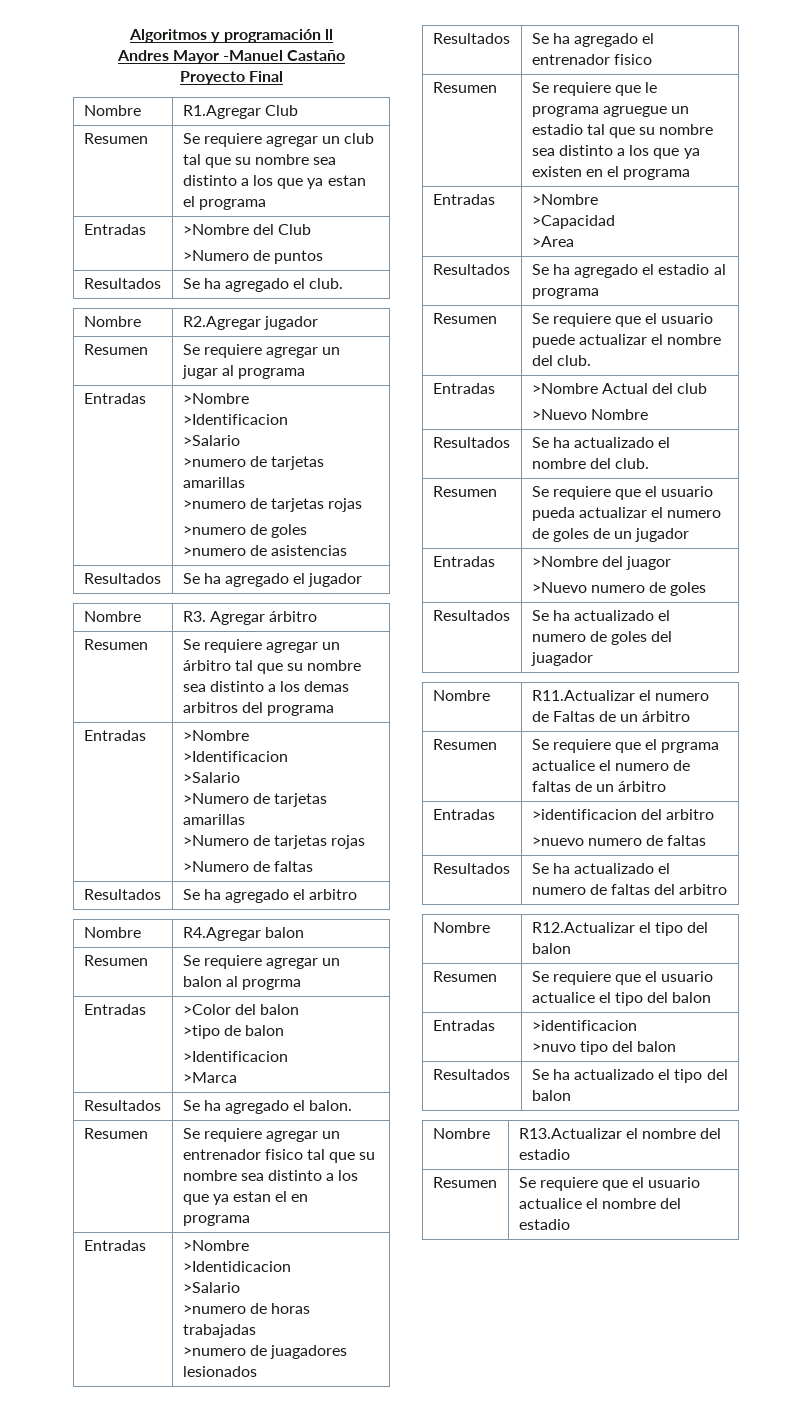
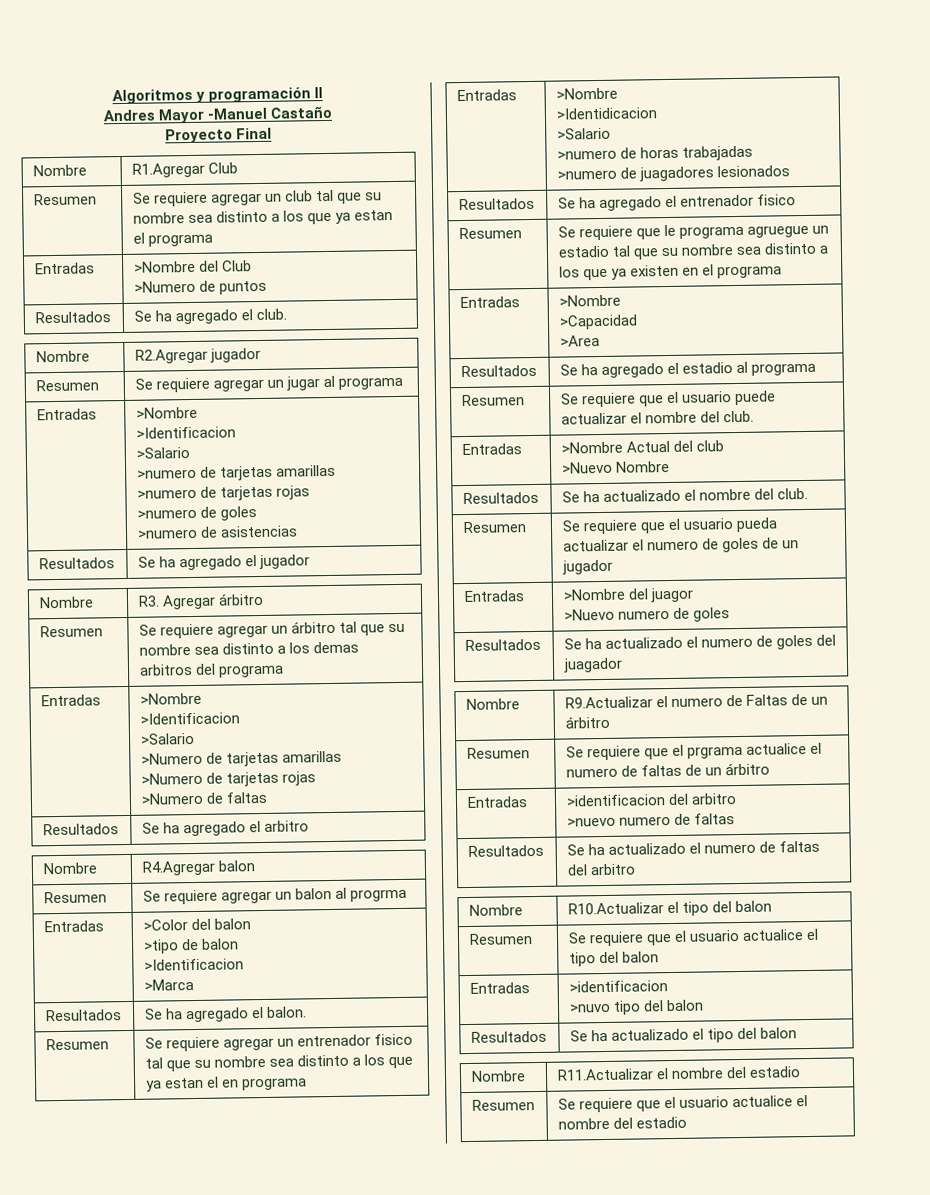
- Nombre | R11.Actualizar el numero de Faltas de un árbitro
+ Nombre | R9.Actualizar el numero de Faltas de un árbitro
- Nombre | R12.Actualizar el tipo del balon
+ Nombre | R10.Actualizar el tipo del balon
- Nombre | R13.Actualizar el nombre del estadio
+ Nombre | R11.Actualizar el nombre del estadio

